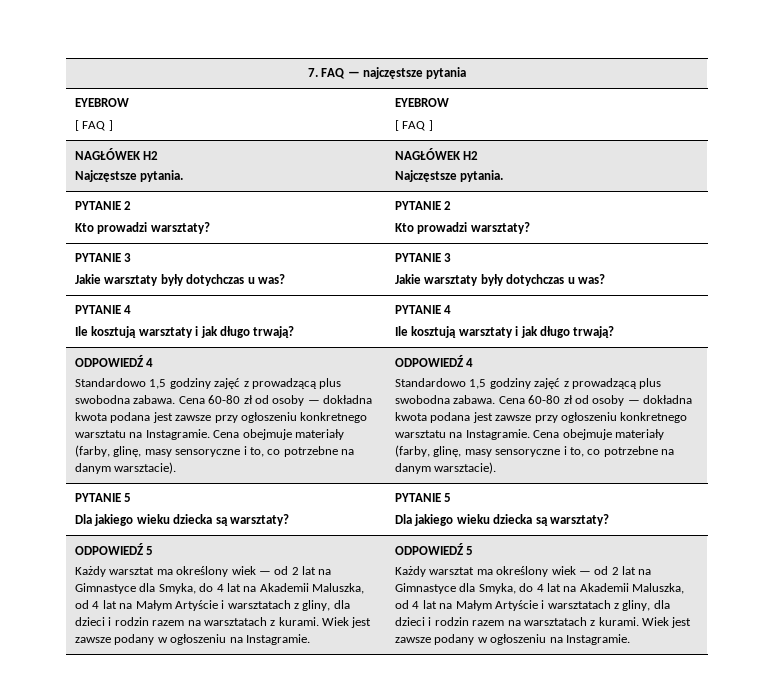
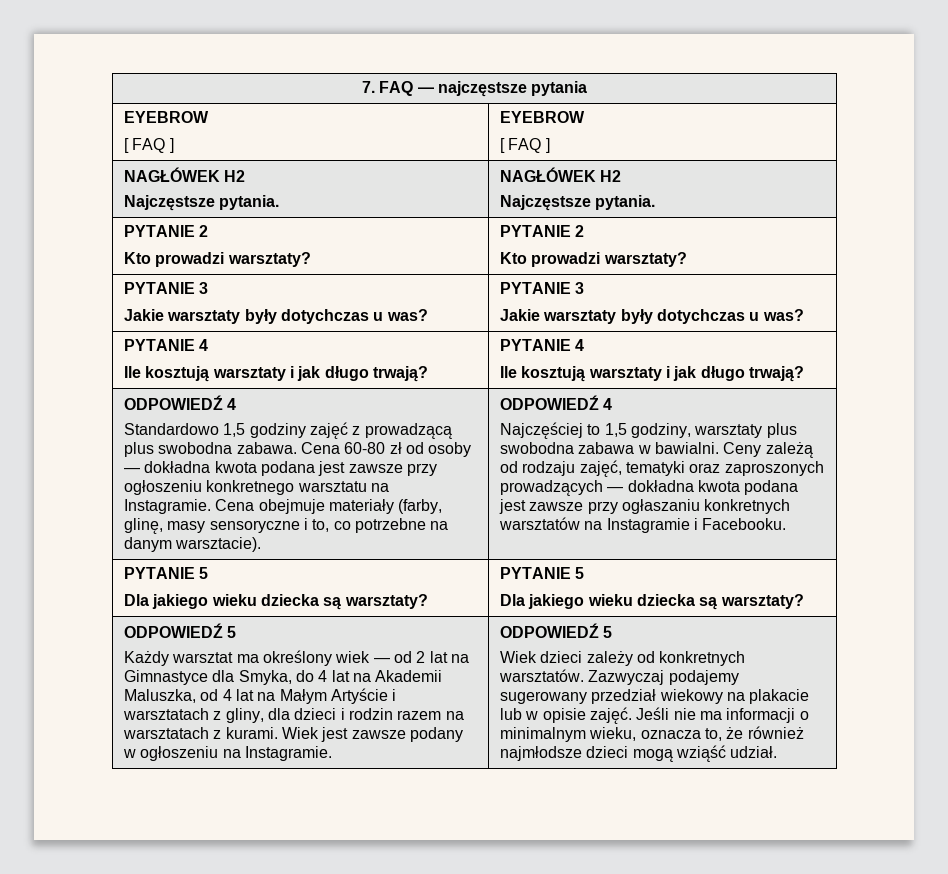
  Cena obejmuje materiały (farby, glinę, masy sensoryczne i to, co potrzebne na danym warsztacie). | ODPOWIEDŹ 4
- Standardowo 1,5 godziny zajęć z prowadzącą plus swobodna zabawa. Cena 60-80 zł od osoby — dokładna kwota podana jest zawsze przy ogłoszeniu konkretnego warsztatu na Instagramie. Cena obejmuje materiały (farby, glinę, masy sensoryczne i to, co potrzebne na danym warsztacie).
+ Najczęściej to 1,5 godziny, warsztaty plus swobodna zabawa w bawialni. Ceny zależą od rodzaju zajęć, tematyki oraz zaproszonych prowadzących — dokładna kwota podana jest zawsze przy ogłaszaniu konkretnych warsztatów na Instagramie i Facebooku.
  Wiek jest zawsze podany w ogłoszeniu na Instagramie. | ODPOWIEDŹ 5
- Każdy warsztat ma określony wiek — od 2 lat na Gimnastyce dla Smyka, do 4 lat na Akademii Maluszka, od 4 lat na Małym Artyście i warsztatach z gliny, dla dzieci i rodzin razem na warsztatach z kurami. Wiek jest zawsze podany w ogłoszeniu na Instagramie.
+ Wiek dzieci zależy od konkretnych warsztatów. Zazwyczaj podajemy sugerowany przedział wiekowy na plakacie lub w opisie zajęć. Jeśli nie ma informacji o minimalnym wieku, oznacza to, że również najmłodsze dzieci mogą wziąść udział.

